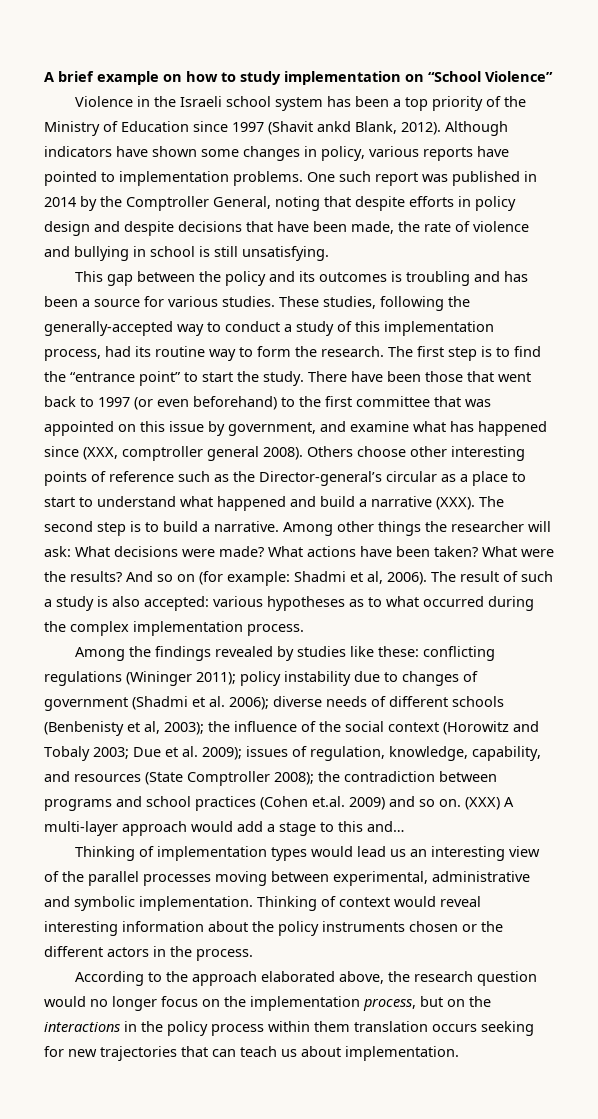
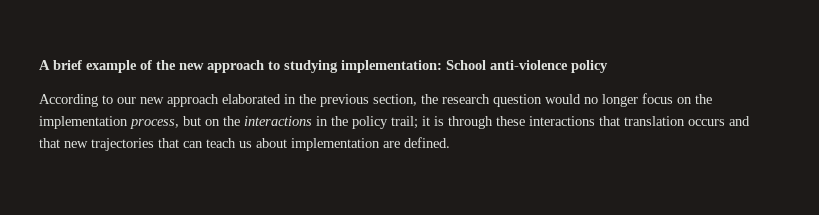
- A brief example on how to study implementation on “School Violence”
- Violence in the Israeli school system has been a top priority of the Ministry of Education since 1997 (Shavit ankd Blank, 2012). Although indicators have shown some changes in policy, various reports have pointed to implementation problems. One such report was published in 2014 by the Comptroller General, noting that despite efforts in policy design and despite decisions that have been made, the rate of violence and bullying in school is still unsatisfying.
- This gap between the policy and its outcomes is troubling and has been a source for various studies. These studies, following the generally-accepted way to conduct a study of this implementation process, had its routine way to form the research. The first step is to find the “entrance point” to start the study. There have been those that went back to 1997 (or even beforehand) to the first committee that was appointed on this issue by government, and examine what has happened since (XXX, comptroller general 2008). Others choose other interesting points of reference such as the Director-general’s circular as a place to start to understand what happened and build a narrative (XXX). The second step is to build a narrative. Among other things the researcher will ask: What decisions were made? What actions have been taken? What were the results? And so on (for example: Shadmi et al, 2006). The result of such a study is also accepted: various hypotheses as to what occurred during the complex implementation process.
- Among the findings revealed by studies like these: conflicting regulations (Wininger 2011); policy instability due to changes of government (Shadmi et al. 2006); diverse needs of different schools (Benbenisty et al, 2003); the influence of the social context (Horowitz and Tobaly 2003; Due et al. 2009); issues of regulation, knowledge, capability, and resources (State Comptroller 2008); the contradiction between programs and school practices (Cohen et.al. 2009) and so on. (XXX) A multi-layer approach would add a stage to this and…
- Thinking of implementation types would lead us an interesting view of the parallel processes moving between experimental, administrative and symbolic implementation. Thinking of context would reveal interesting information about the policy instruments chosen or the different actors in the process.
- According to the approach elaborated above, the research question would no longer focus on the implementation process, but on the interactions in the policy process within them translation occurs seeking for new trajectories that can teach us about implementation.
+ A brief example of the new approach to studying implementation: School anti-violence policy
+ According to our new approach elaborated in the previous section, the research question would no longer focus on the implementation process, but on the interactions in the policy trail; it is through these interactions that translation occurs and that new trajectories that can teach us about implementation are defined.

